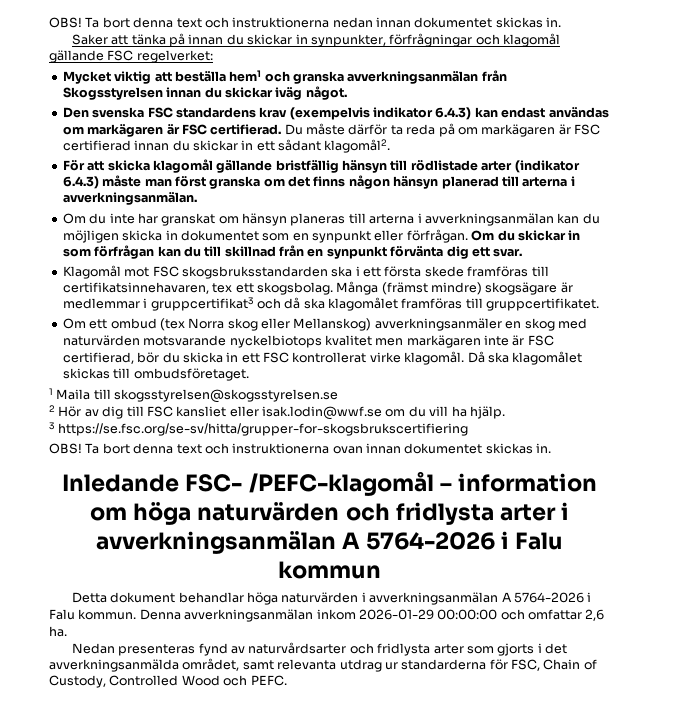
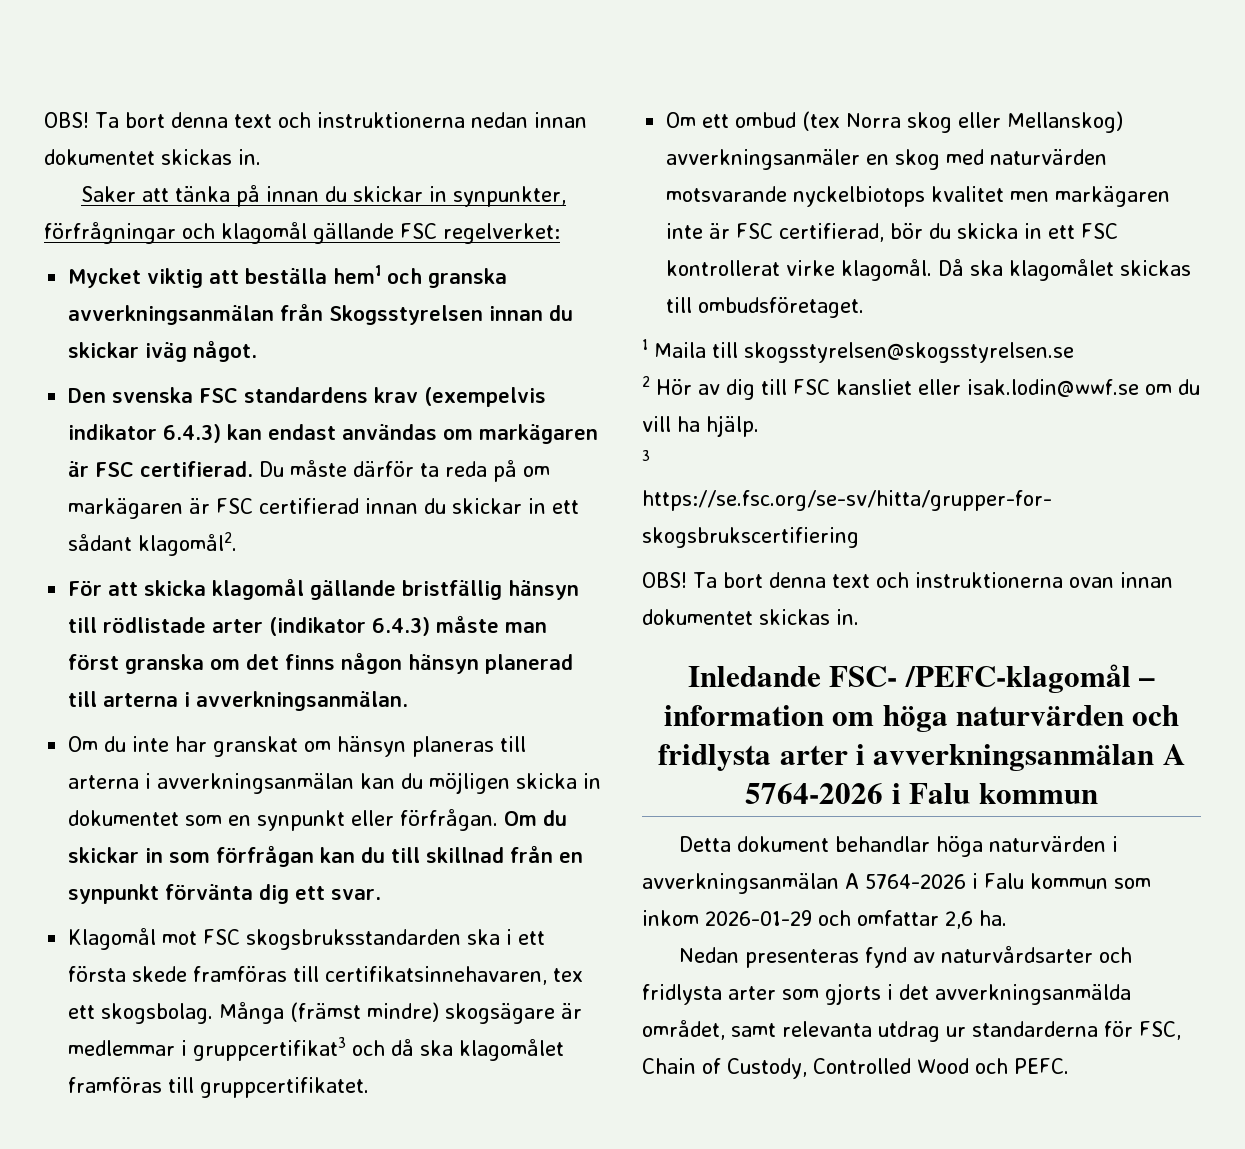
- Detta dokument behandlar höga naturvärden i avverkningsanmälan A 5764-2026 i Falu kommun. Denna avverkningsanmälan inkom 2026-01-29 00:00:00 och omfattar 2,6 ha.
+ Detta dokument behandlar höga naturvärden i avverkningsanmälan A 5764-2026 i Falu kommun som inkom 2026-01-29 och omfattar 2,6 ha.

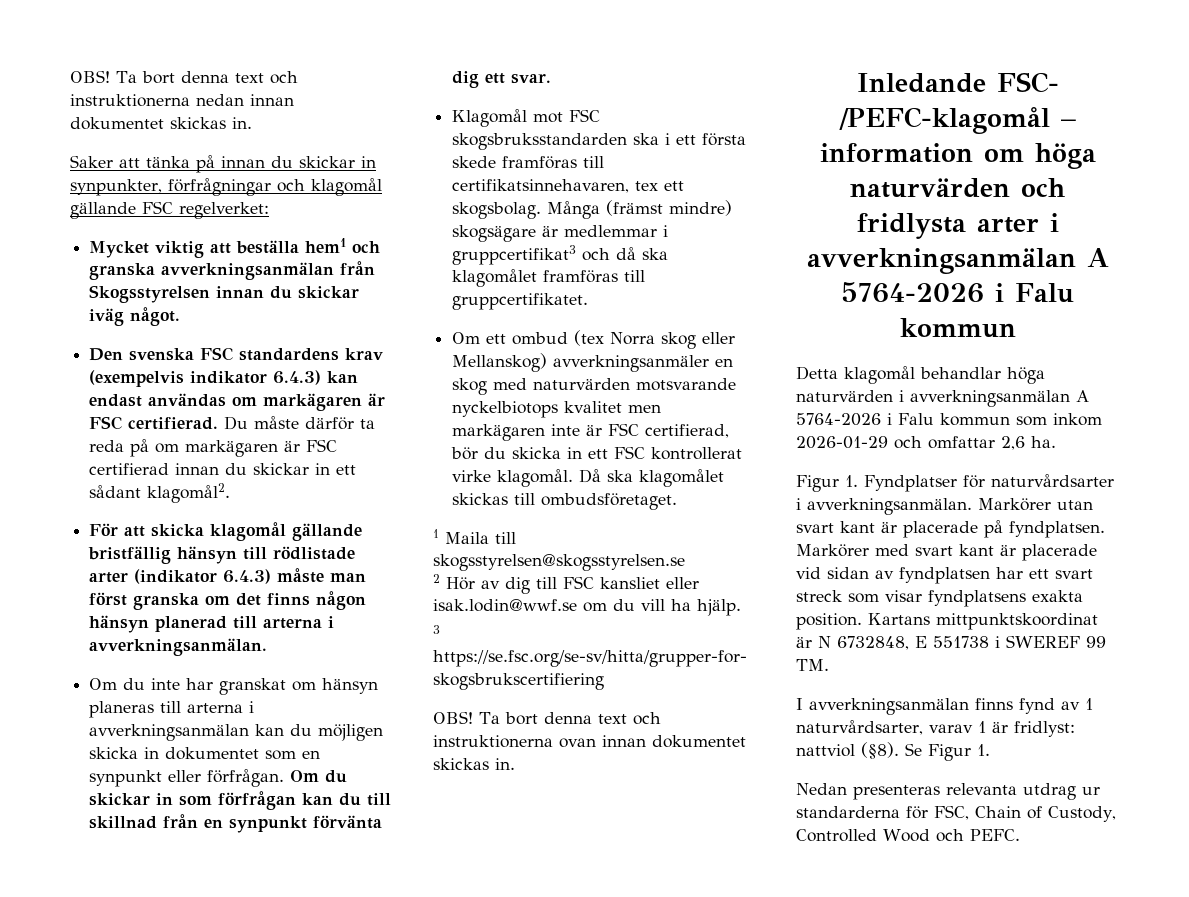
- Detta dokument behandlar höga naturvärden i avverkningsanmälan A 5764-2026 i Falu kommun som inkom 2026-01-29 och omfattar 2,6 ha.
+ Detta klagomål behandlar höga naturvärden i avverkningsanmälan A 5764-2026 i Falu kommun som inkom 2026-01-29 och omfattar 2,6 ha.
- Nedan presenteras fynd av naturvårdsarter och fridlysta arter som gjorts i det avverkningsanmälda området, samt relevanta utdrag ur standarderna för FSC, Chain of Custody, Controlled Wood och PEFC.
+ Figur 1. Fyndplatser för naturvårdsarter i avverkningsanmälan. Markörer utan svart kant är placerade på fyndplatsen. Markörer med svart kant är placerade vid sidan av fyndplatsen har ett svart streck som visar fyndplatsens exakta position. Kartans mittpunktskoordinat är N 6732848, E 551738 i SWEREF 99 TM.
+ I avverkningsanmälan finns fynd av 1 naturvårdsarter, varav 1 är fridlyst: nattviol (§8). Se Figur 1.
+ Nedan presenteras relevanta utdrag ur standarderna för FSC, Chain of Custody, Controlled Wood och PEFC.

